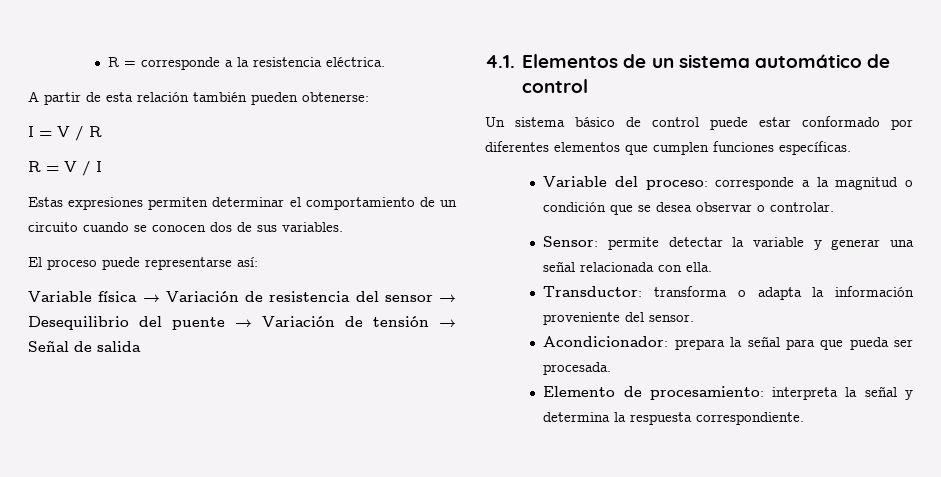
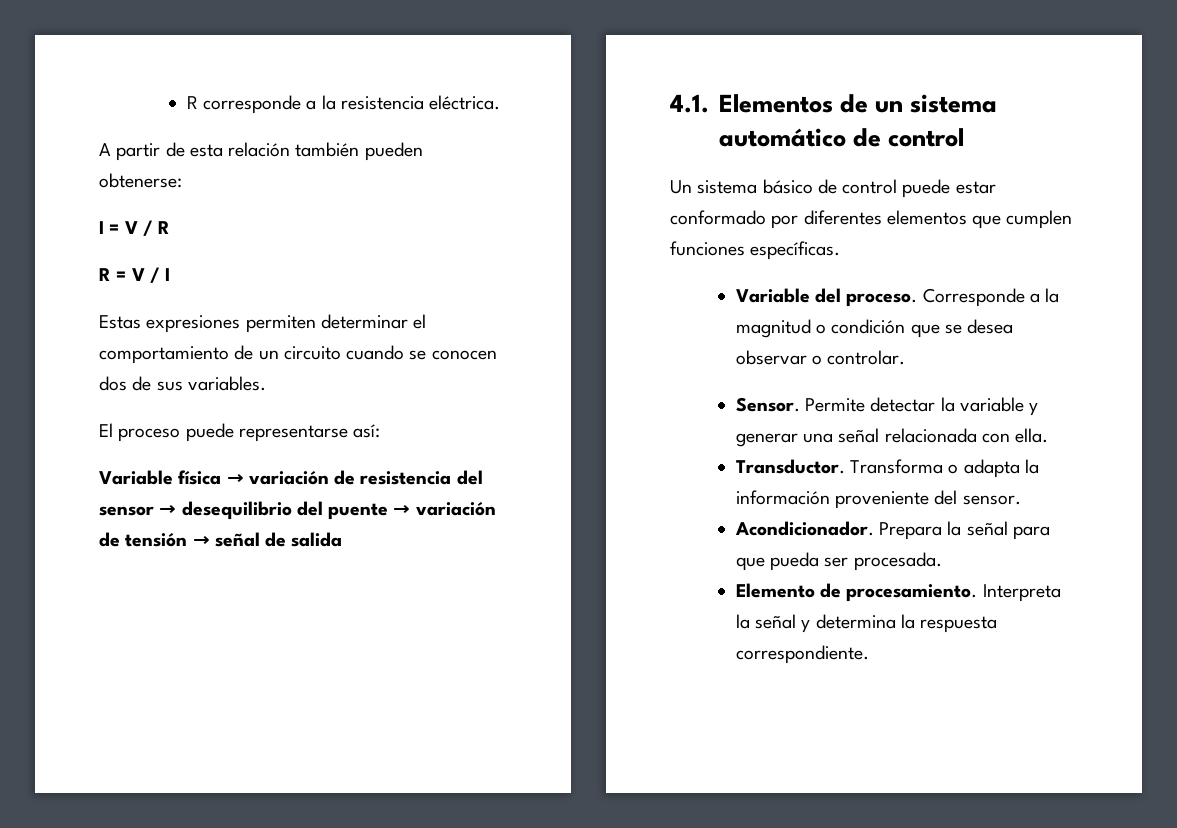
- R = corresponde a la resistencia eléctrica.
+ R corresponde a la resistencia eléctrica.
- Variable física → Variación de resistencia del sensor → Desequilibrio del puente → Variación de tensión → Señal de salida
+ Variable física → variación de resistencia del sensor → desequilibrio del puente → variación de tensión → señal de salida
- Variable del proceso: corresponde a la magnitud o condición que se desea observar o controlar.
+ Variable del proceso. Corresponde a la magnitud o condición que se desea observar o controlar.
- Sensor: permite detectar la variable y generar una señal relacionada con ella.
+ Sensor. Permite detectar la variable y generar una señal relacionada con ella.
- Transductor: transforma o adapta la información proveniente del sensor.
+ Transductor. Transforma o adapta la información proveniente del sensor.
- Acondicionador: prepara la señal para que pueda ser procesada.
+ Acondicionador. Prepara la señal para que pueda ser procesada.
- Elemento de procesamiento: interpreta la señal y determina la respuesta correspondiente.
+ Elemento de procesamiento. Interpreta la señal y determina la respuesta correspondiente.

